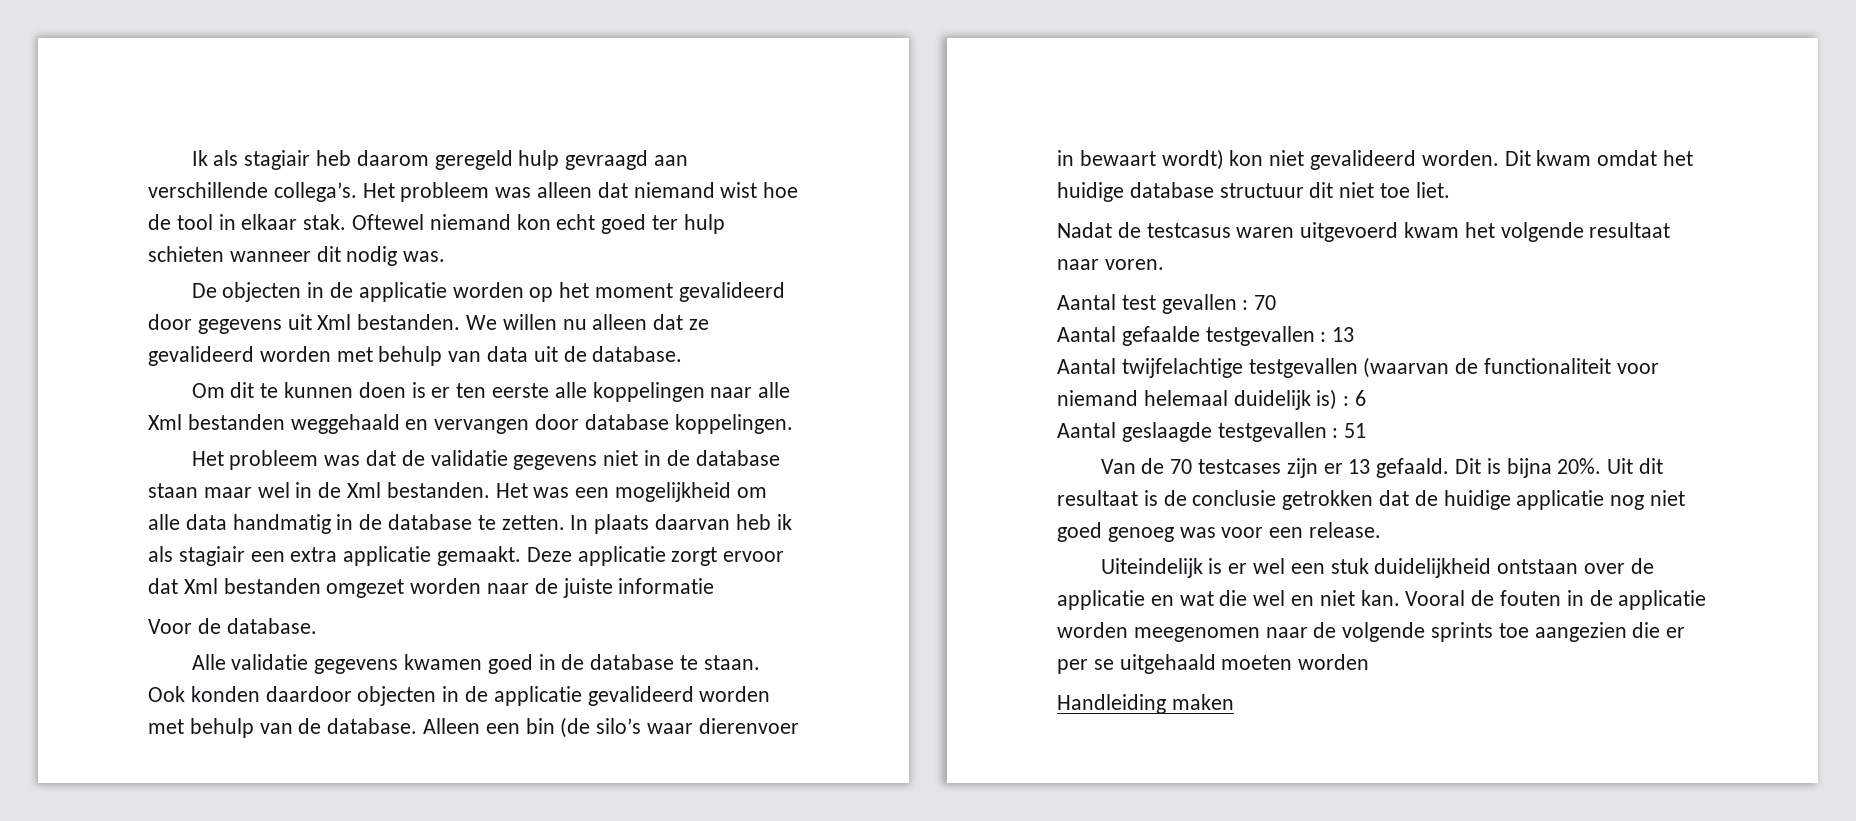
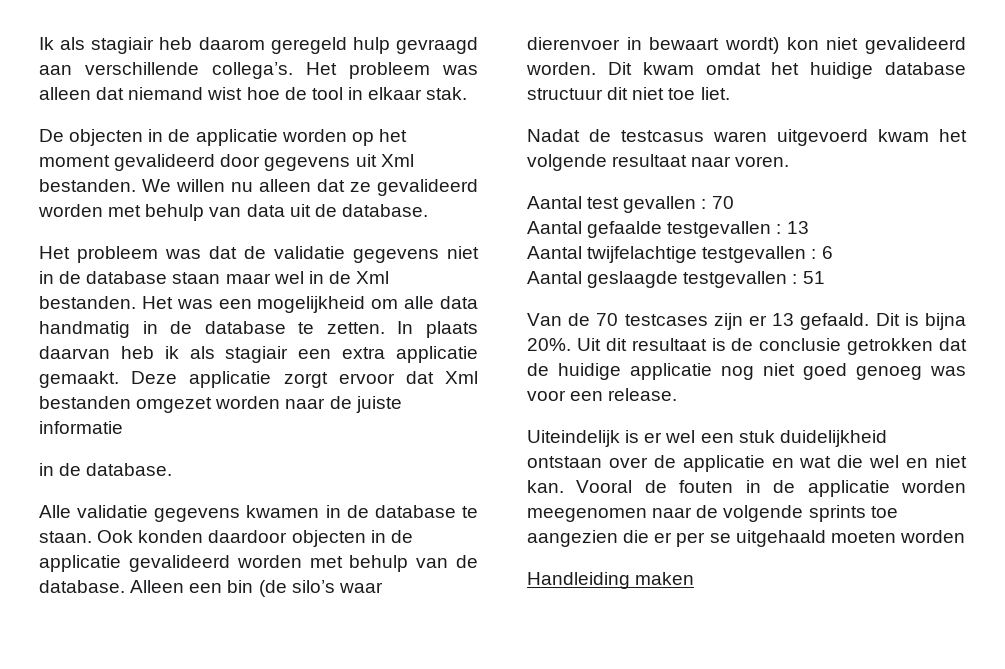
- Oftewel niemand kon echt goed ter hulp schieten wanneer dit nodig was.
- Om dit te kunnen doen is er ten eerste alle koppelingen naar alle Xml bestanden weggehaald en vervangen door database koppelingen.
- Voor de database.
+ in de database.
- Alle validatie gegevens kwamen goed in de database te staan.
+ Alle validatie gegevens kwamen in de database te staan.
- Aantal twijfelachtige testgevallen (waarvan de functionaliteit voor niemand helemaal duidelijk is) : 6
+ Aantal twijfelachtige testgevallen : 6

